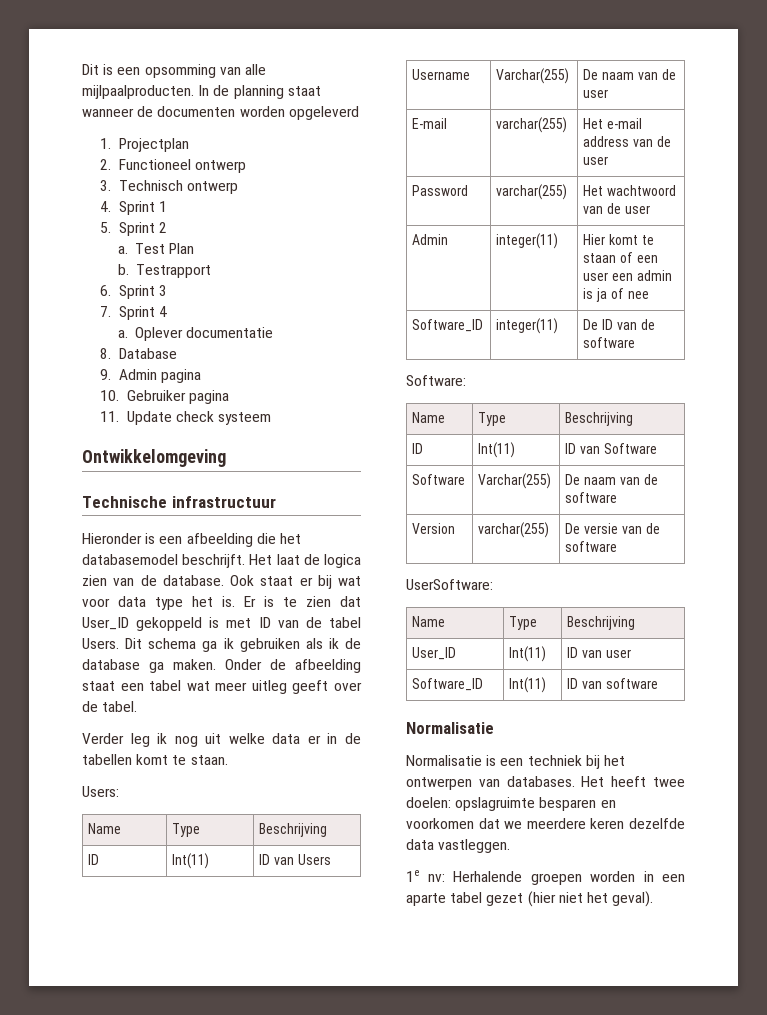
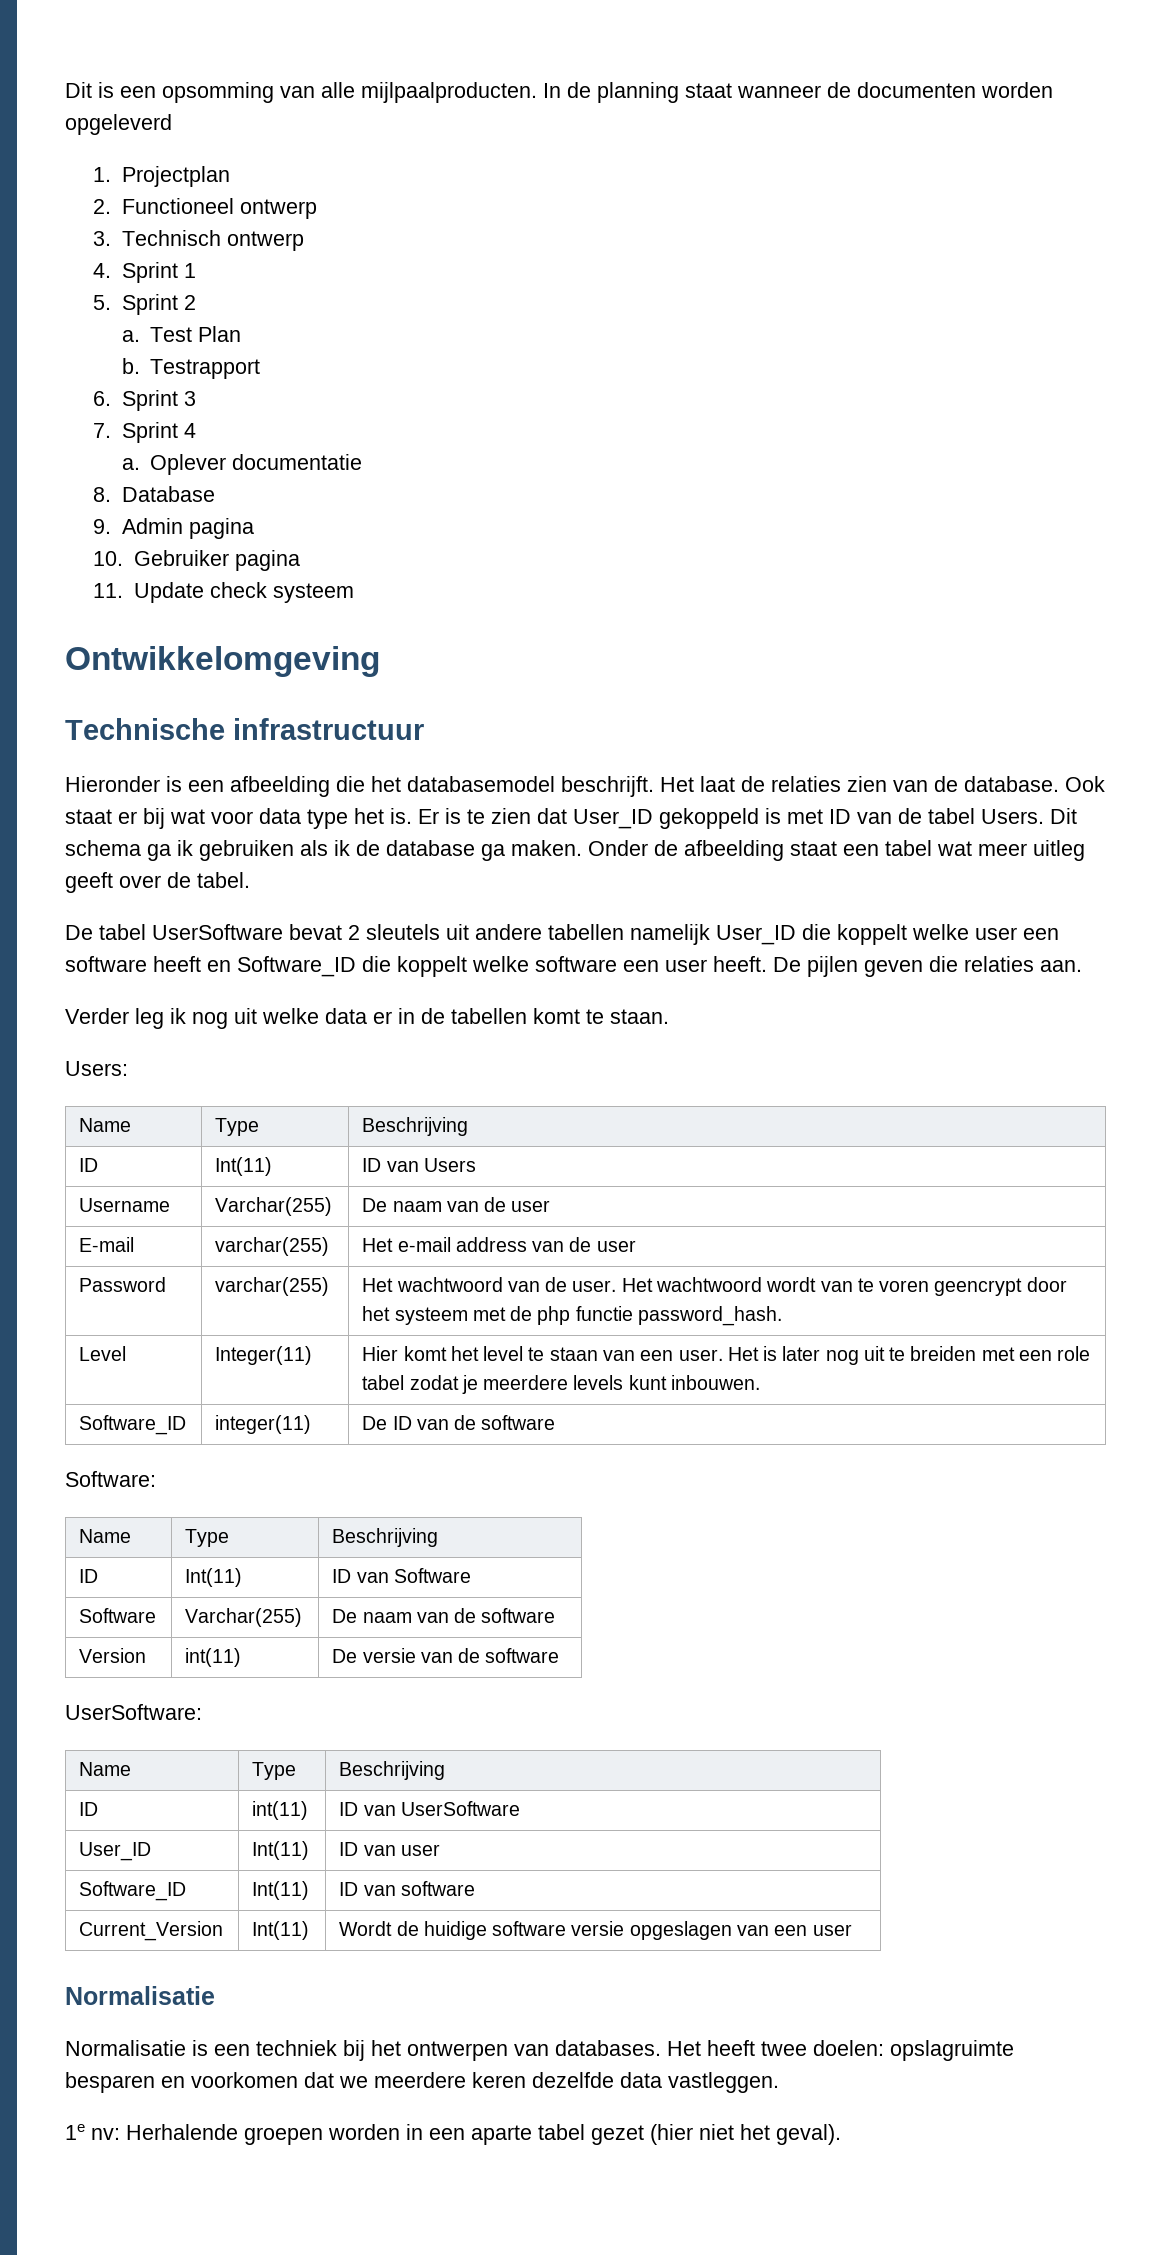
- Het laat de logica zien van de database.
+ Het laat de relaties zien van de database.
+ De tabel UserSoftware bevat 2 sleutels uit andere tabellen namelijk User_ID die koppelt welke user een software heeft en Software_ID die koppelt welke software een user heeft. De pijlen geven die relaties aan.
- Password | varchar(255) | Het wachtwoord van de user
- Admin | integer(11) | Hier komt te staan of een user een admin is ja of nee
+ Password | varchar(255) | Het wachtwoord van de user. Het wachtwoord wordt van te voren geencrypt door het systeem met de php functie password_hash.
+ Level | Integer(11) | Hier komt het level te staan van een user. Het is later nog uit te breiden met een role tabel zodat je meerdere levels kunt inbouwen.
- Version | varchar(255) | De versie van de software
+ Version | int(11) | De versie van de software
+ ID | int(11) | ID van UserSoftware
+ Current_Version | Int(11) | Wordt de huidige software versie opgeslagen van een user

